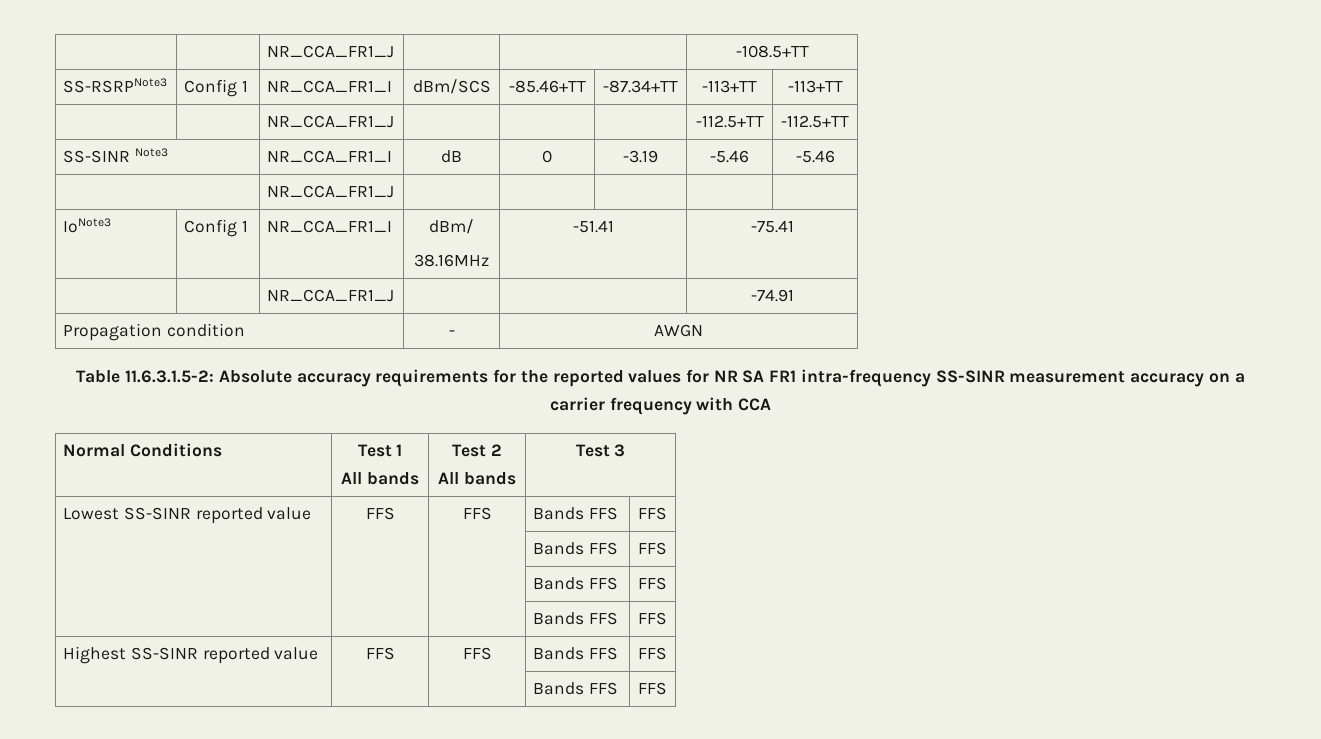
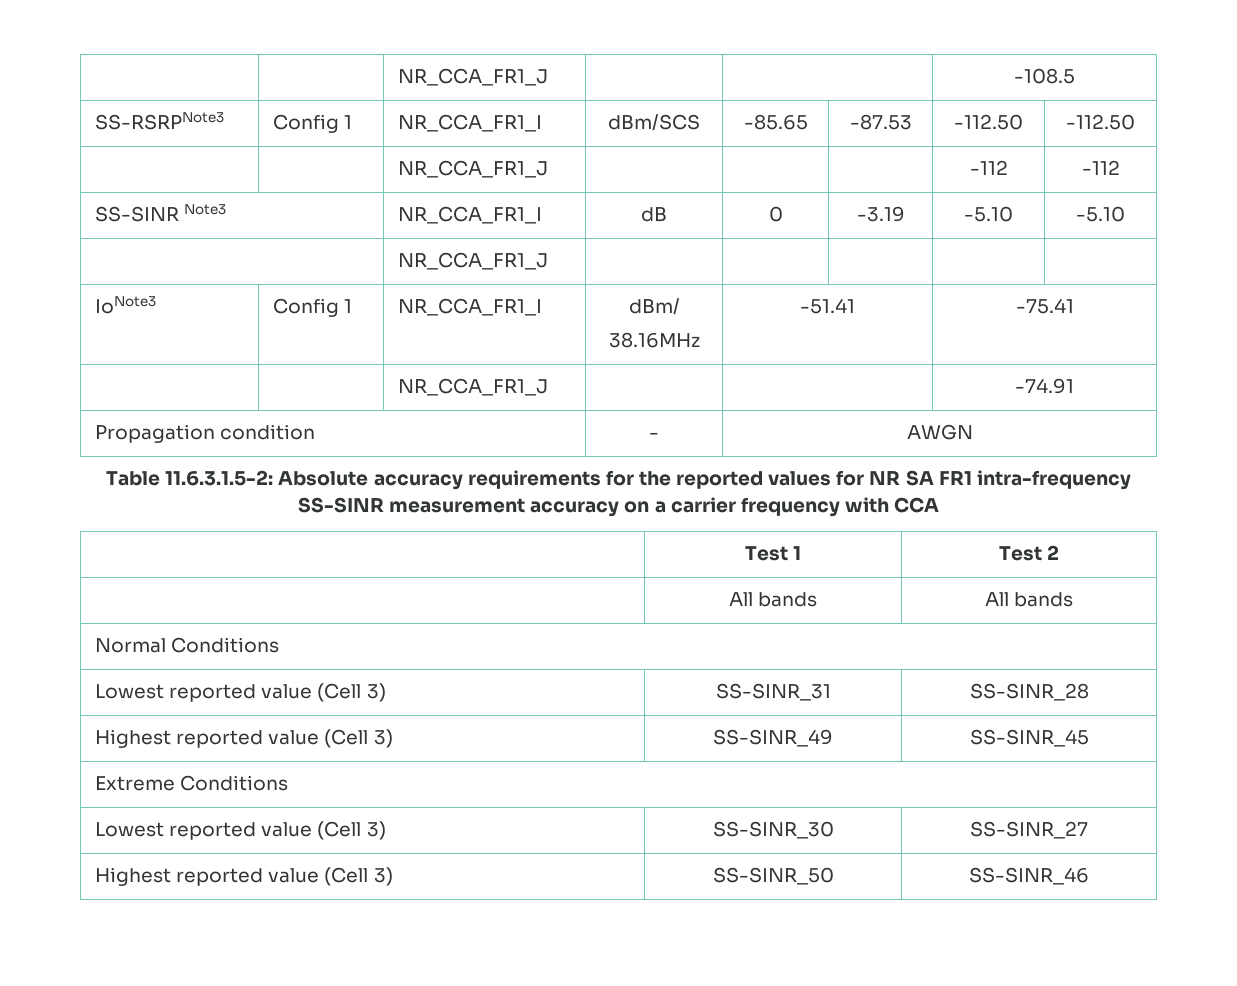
- | | NR_CCA_FR1_J | | | -108.5+TT
+ | | NR_CCA_FR1_J | | | -108.5
- SS-RSRPNote3 | Config 1 | NR_CCA_FR1_I | dBm/SCS | -85.46+TT | -87.34+TT | -113+TT | -113+TT
- | | NR_CCA_FR1_J | | | | -112.5+TT | -112.5+TT
+ SS-RSRPNote3 | Config 1 | NR_CCA_FR1_I | dBm/SCS | -85.65 | -87.53 | -112.50 | -112.50
+ | | NR_CCA_FR1_J | | | | -112 | -112
- SS-SINR Note3 | NR_CCA_FR1_I | dB | 0 | -3.19 | -5.46 | -5.46
+ SS-SINR Note3 | NR_CCA_FR1_I | dB | 0 | -3.19 | -5.10 | -5.10
- Normal Conditions | Test 1
- All bands | Test 2
- All bands | Test 3
- Lowest SS-SINR reported value | FFS | FFS | Bands FFS | FFS
- | | | Bands FFS | FFS
- | | | Bands FFS | FFS
- | | | Bands FFS | FFS
- Highest SS-SINR reported value | FFS | FFS | Bands FFS | FFS
- | | | Bands FFS | FFS
+ | Test 1 | Test 2
+ | All bands | All bands
+ Normal Conditions
+ Lowest reported value (Cell 3) | SS-SINR_31 | SS-SINR_28
+ Highest reported value (Cell 3) | SS-SINR_49 | SS-SINR_45
+ Extreme Conditions
+ Lowest reported value (Cell 3) | SS-SINR_30 | SS-SINR_27
+ Highest reported value (Cell 3) | SS-SINR_50 | SS-SINR_46

